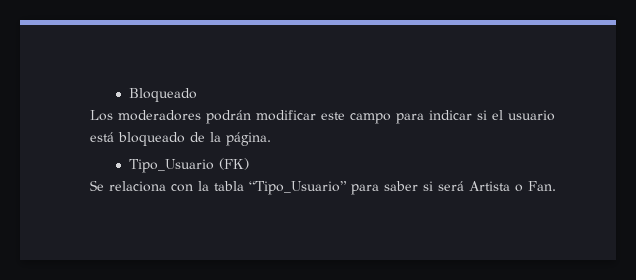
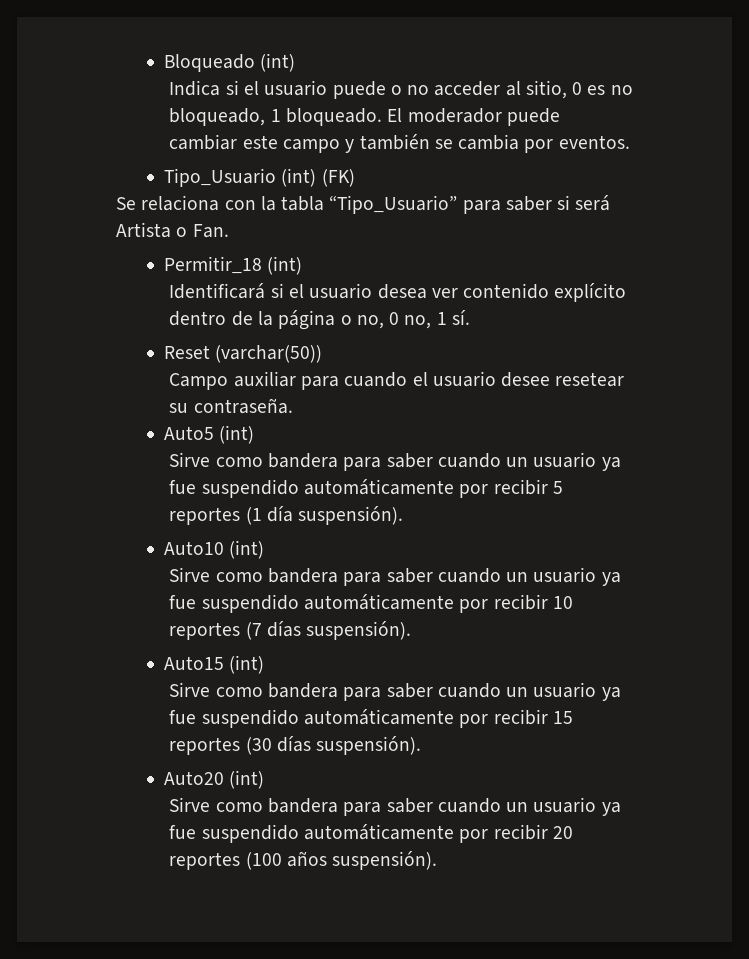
- Bloqueado
- Los moderadores podrán modificar este campo para indicar si el usuario está bloqueado de la página.
+ Bloqueado (int)
+ Indica si el usuario puede o no acceder al sitio, 0 es no bloqueado, 1 bloqueado. El moderador puede cambiar este campo y también se cambia por eventos.
- Tipo_Usuario (FK)
+ Tipo_Usuario (int) (FK)
+ Permitir_18 (int)
+ Identificará si el usuario desea ver contenido explícito dentro de la página o no, 0 no, 1 sí.
+ Reset (varchar(50))
+ Campo auxiliar para cuando el usuario desee resetear su contraseña.
+ Auto5 (int)
+ Sirve como bandera para saber cuando un usuario ya fue suspendido automáticamente por recibir 5 reportes (1 día suspensión).
+ Auto10 (int)
+ Sirve como bandera para saber cuando un usuario ya fue suspendido automáticamente por recibir 10 reportes (7 días suspensión).
+ Auto15 (int)
+ Sirve como bandera para saber cuando un usuario ya fue suspendido automáticamente por recibir 15 reportes (30 días suspensión).
+ Auto20 (int)
+ Sirve como bandera para saber cuando un usuario ya fue suspendido automáticamente por recibir 20 reportes (100 años suspensión).

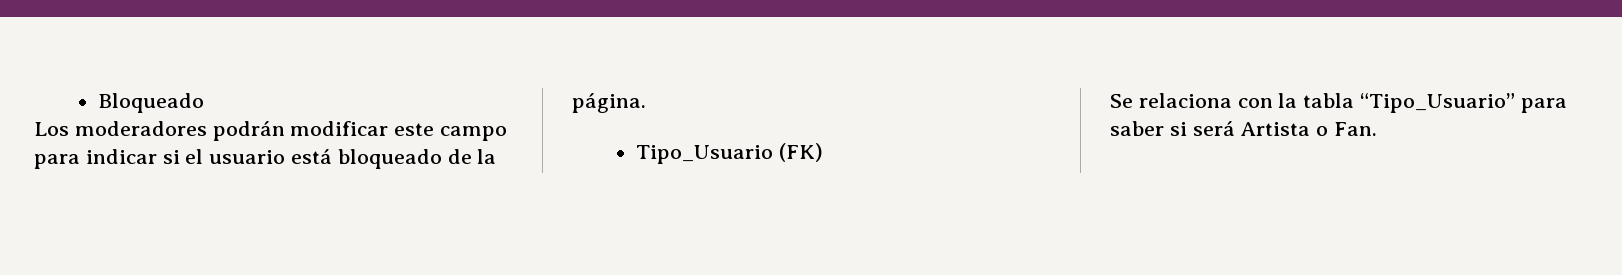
- Bloqueado (int)
- Indica si el usuario puede o no acceder al sitio, 0 es no bloqueado, 1 bloqueado. El moderador puede cambiar este campo y también se cambia por eventos.
+ Bloqueado
+ Los moderadores podrán modificar este campo para indicar si el usuario está bloqueado de la página.
- Tipo_Usuario (int) (FK)
+ Tipo_Usuario (FK)
- Permitir_18 (int)
- Identificará si el usuario desea ver contenido explícito dentro de la página o no, 0 no, 1 sí.
- Reset (varchar(50))
- Campo auxiliar para cuando el usuario desee resetear su contraseña.
- Auto5 (int)
- Sirve como bandera para saber cuando un usuario ya fue suspendido automáticamente por recibir 5 reportes (1 día suspensión).
- Auto10 (int)
- Sirve como bandera para saber cuando un usuario ya fue suspendido automáticamente por recibir 10 reportes (7 días suspensión).
- Auto15 (int)
- Sirve como bandera para saber cuando un usuario ya fue suspendido automáticamente por recibir 15 reportes (30 días suspensión).
- Auto20 (int)
- Sirve como bandera para saber cuando un usuario ya fue suspendido automáticamente por recibir 20 reportes (100 años suspensión).

